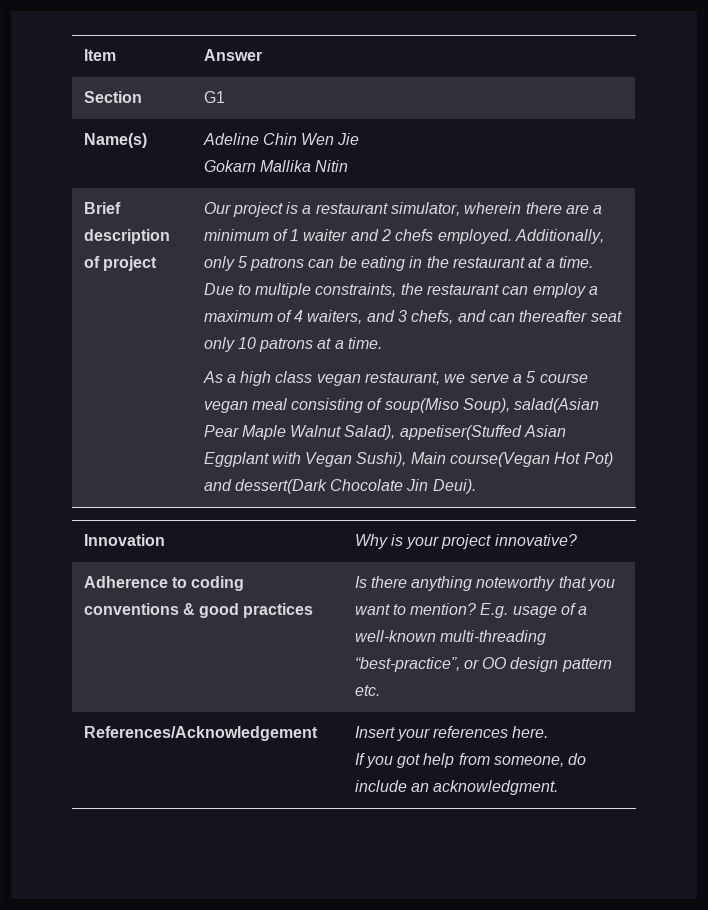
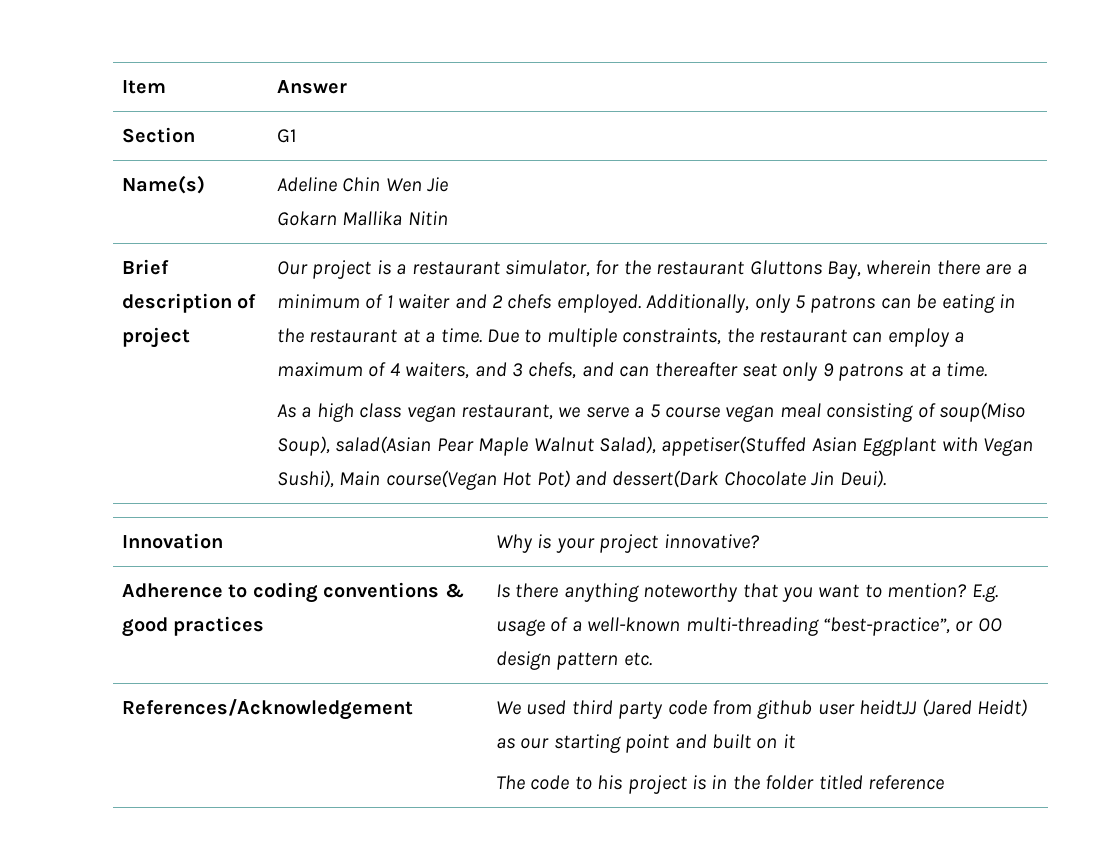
- Our project is a restaurant simulator, wherein there are a minimum of 1 waiter and 2 chefs employed.
+ Our project is a restaurant simulator, for the restaurant Gluttons Bay, wherein there are a minimum of 1 waiter and 2 chefs employed.
- Due to multiple constraints, the restaurant can employ a maximum of 4 waiters, and 3 chefs, and can thereafter seat only 10 patrons at a time.
+ Due to multiple constraints, the restaurant can employ a maximum of 4 waiters, and 3 chefs, and can thereafter seat only 9 patrons at a time.
- References/Acknowledgement | Insert your references here.
- If you got help from someone, do include an acknowledgment.
+ References/Acknowledgement | We used third party code from github user heidtJJ (Jared Heidt) as our starting point and built on it
+ The code to his project is in the folder titled reference

